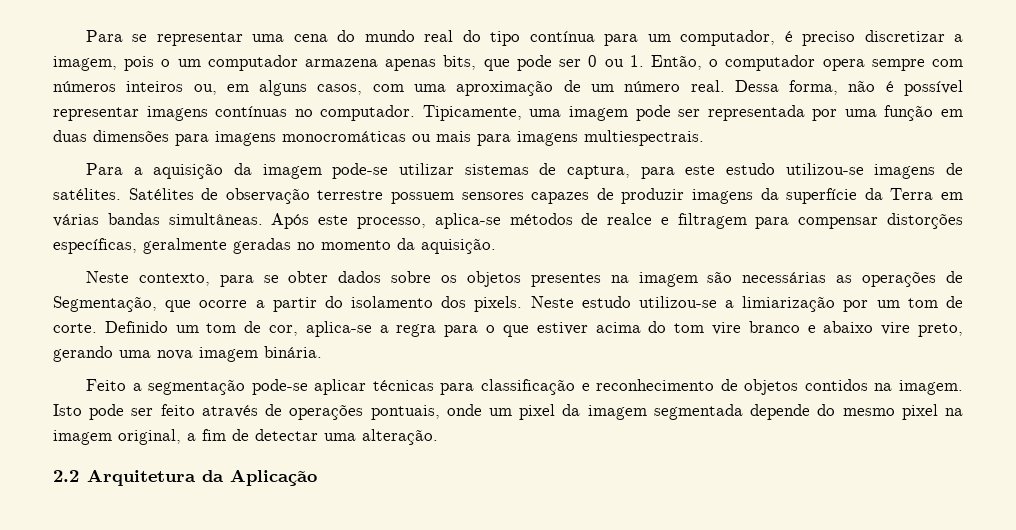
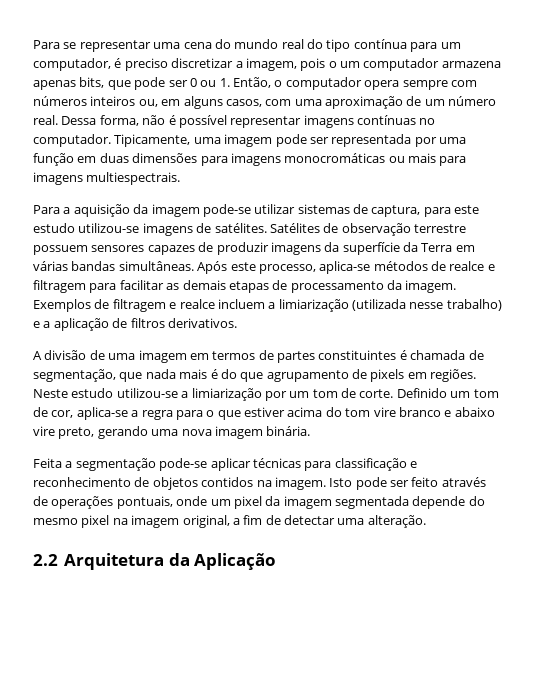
- Após este processo, aplica-se métodos de realce e filtragem para compensar distorções específicas, geralmente geradas no momento da aquisição.
- Neste contexto, para se obter dados sobre os objetos presentes na imagem são necessárias as operações de Segmentação, que ocorre a partir do isolamento dos pixels.
+ Após este processo, aplica-se métodos de realce e filtragem para facilitar as demais etapas de processamento da imagem. Exemplos de filtragem e realce incluem a limiarização (utilizada nesse trabalho) e a aplicação de filtros derivativos.
+ A divisão de uma imagem em termos de partes constituintes é chamada de segmentação, que nada mais é do que agrupamento de pixels em regiões.
- Feito a segmentação pode-se aplicar técnicas para classificação e reconhecimento de objetos contidos na imagem.
+ Feita a segmentação pode-se aplicar técnicas para classificação e reconhecimento de objetos contidos na imagem.

